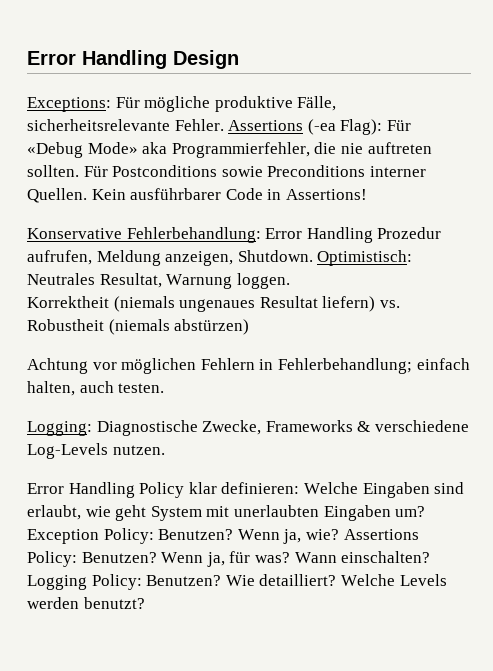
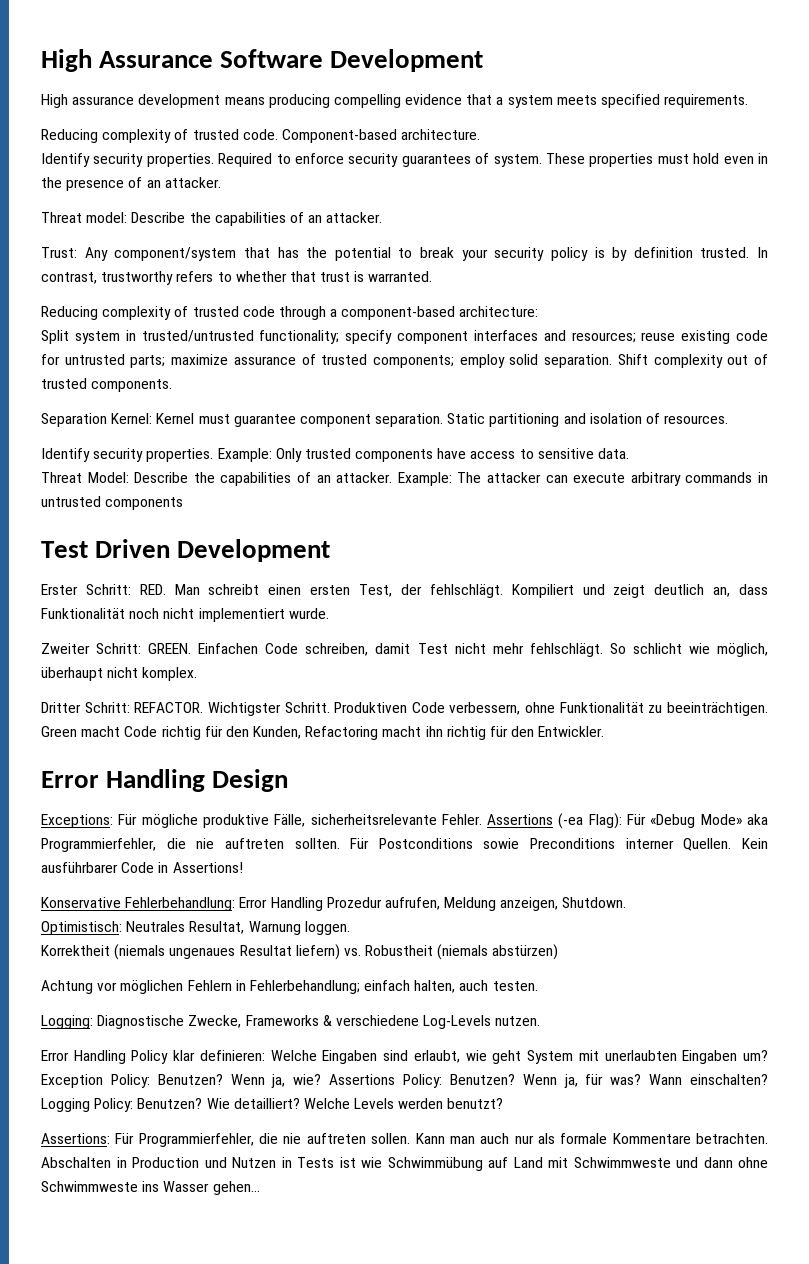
+ High Assurance Software Development
+ High assurance development means producing compelling evidence that a system meets specified requirements.
+ Reducing complexity of trusted code. Component-based architecture.
+ Identify security properties. Required to enforce security guarantees of system. These properties must hold even in the presence of an attacker.
+ Threat model: Describe the capabilities of an attacker.
+ Trust: Any component/system that has the potential to break your security policy is by definition trusted. In contrast, trustworthy refers to whether that trust is warranted.
+ Reducing complexity of trusted code through a component-based architecture:
+ Split system in trusted/untrusted functionality; specify component interfaces and resources; reuse existing code for untrusted parts; maximize assurance of trusted components; employ solid separation. Shift complexity out of trusted components.
+ Separation Kernel: Kernel must guarantee component separation. Static partitioning and isolation of resources.
+ Identify security properties. Example: Only trusted components have access to sensitive data.
+ Threat Model: Describe the capabilities of an attacker. Example: The attacker can execute arbitrary commands in untrusted components
+ Test Driven Development
+ Erster Schritt: RED. Man schreibt einen ersten Test, der fehlschlägt. Kompiliert und zeigt deutlich an, dass Funktionalität noch nicht implementiert wurde.
+ Zweiter Schritt: GREEN. Einfachen Code schreiben, damit Test nicht mehr fehlschlägt. So schlicht wie möglich, überhaupt nicht komplex.
+ Dritter Schritt: REFACTOR. Wichtigster Schritt. Produktiven Code verbessern, ohne Funktionalität zu beeinträchtigen. Green macht Code richtig für den Kunden, Refactoring macht ihn richtig für den Entwickler.
- Konservative Fehlerbehandlung: Error Handling Prozedur aufrufen, Meldung anzeigen, Shutdown. Optimistisch: Neutrales Resultat, Warnung loggen.
+ Konservative Fehlerbehandlung: Error Handling Prozedur aufrufen, Meldung anzeigen, Shutdown.
+ Optimistisch: Neutrales Resultat, Warnung loggen.
+ Assertions: Für Programmierfehler, die nie auftreten sollen. Kann man auch nur als formale Kommentare betrachten. Abschalten in Production und Nutzen in Tests ist wie Schwimmübung auf Land mit Schwimmweste und dann ohne Schwimmweste ins Wasser gehen…

